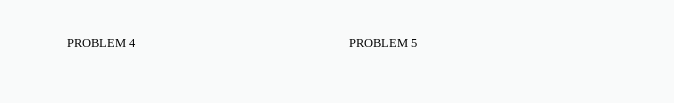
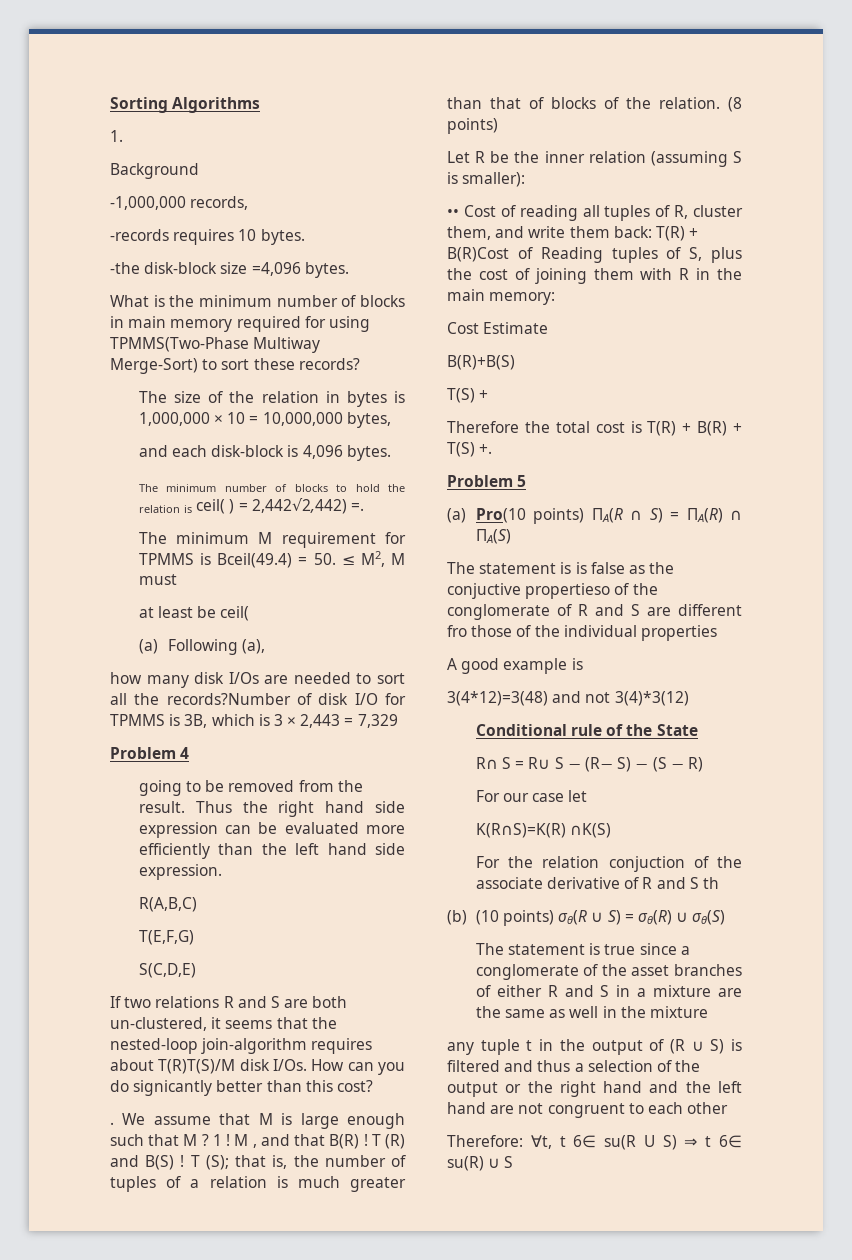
- PROBLEM 4
- PROBLEM 5
+ Sorting Algorithms
+ 1.
+ Background
+ -1,000,000 records,
+ -records requires 10 bytes.
+ -the disk-block size =4,096 bytes.
+ What is the minimum number of blocks in main memory required for using TPMMS(Two-Phase Multiway Merge-Sort) to sort these records?
+ The size of the relation in bytes is 1,000,000 × 10 = 10,000,000 bytes,
+ and each disk-block is 4,096 bytes.
+ The minimum number of blocks to hold the relation is ceil( ) = 2,442√2,442) =.
+ The minimum M requirement for TPMMS is Bceil(49.4) = 50. ≤ M2, M must
+ at least be ceil(
+ (a) Following (a),
+ how many disk I/Os are needed to sort all the records?Number of disk I/O for TPMMS is 3B, which is 3 × 2,443 = 7,329
+ Problem 4
+ going to be removed from the result. Thus the right hand side expression can be evaluated more efficiently than the left hand side expression.
+ R(A,B,C)
+ T(E,F,G)
+ S(C,D,E)
+ If two relations R and S are both un-clustered, it seems that the nested-loop join-algorithm requires about T(R)T(S)/M disk I/Os. How can you do signicantly better than this cost?
+ . We assume that M is large enough such that M ? 1 ! M , and that B(R) ! T (R) and B(S) ! T (S); that is, the number of tuples of a relation is much greater than that of blocks of the relation. (8 points)
+ Let R be the inner relation (assuming S is smaller):
+ •• Cost of reading all tuples of R, cluster them, and write them back: T(R) + B(R)Cost of Reading tuples of S, plus the cost of joining them with R in the main memory:
+ Cost Estimate
+ B(R)+B(S)
+ T(S) +
+ Therefore the total cost is T(R) + B(R) + T(S) +.
+ Problem 5
+ (a) Pro(10 points) ΠA(R ∩ S) = ΠA(R) ∩ ΠA(S)
+ The statement is is false as the conjuctive propertieso of the conglomerate of R and S are different fro those of the individual properties
+ A good example is
+ 3(4*12)=3(48) and not 3(4)*3(12)
+ Conditional rule of the State
+ R∩ S = R∪ S − (R− S) − (S − R)
+ For our case let
+ K(R∩S)=K(R) ∩K(S)
+ For the relation conjuction of the associate derivative of R and S th
+ (b) (10 points) σθ(R ∪ S) = σθ(R) ∪ σθ(S)
+ The statement is true since a conglomerate of the asset branches of either R and S in a mixture are the same as well in the mixture
+ any tuple t in the output of (R ∪ S) is filtered and thus a selection of the output or the right hand and the left hand are not congruent to each other
+ Therefore: ∀t, t 6∈ su(R U S) ⇒ t 6∈ su(R) ∪ S

